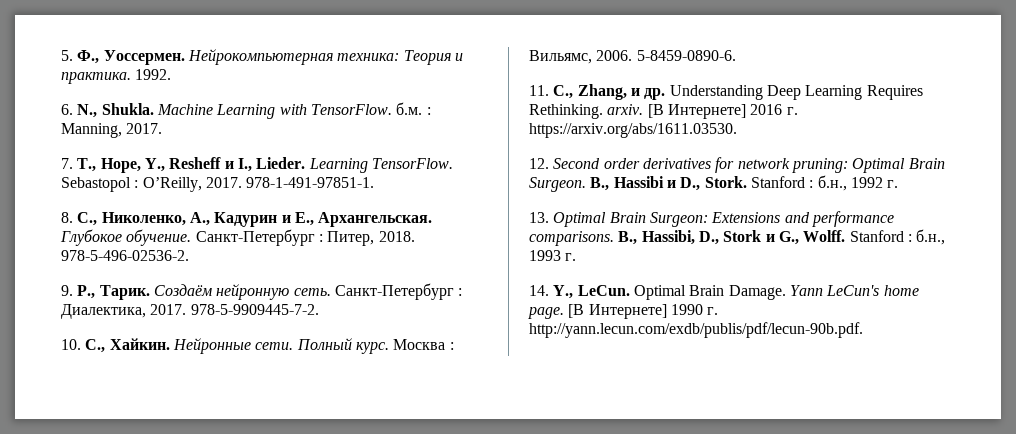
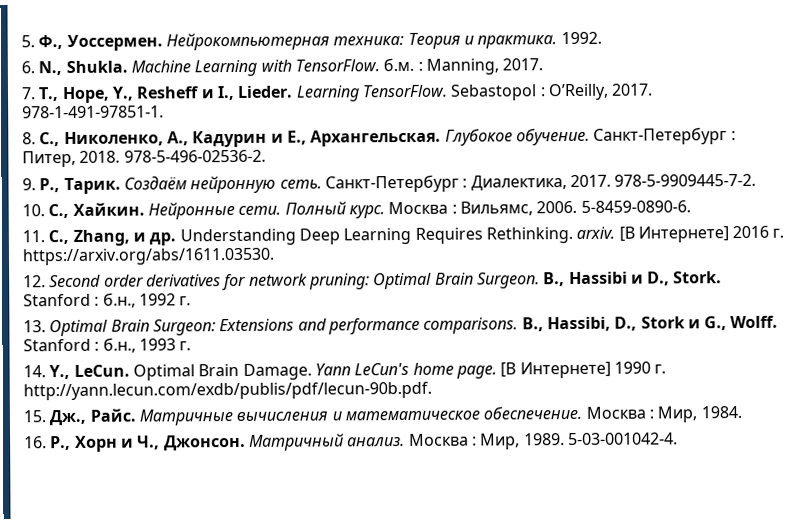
+ 15. Дж., Райс. Матричные вычисления и математическое обеспечение. Москва : Мир, 1984.
+ 16. Р., Хорн и Ч., Джонсон. Матричный анализ. Москва : Мир, 1989. 5-03-001042-4.

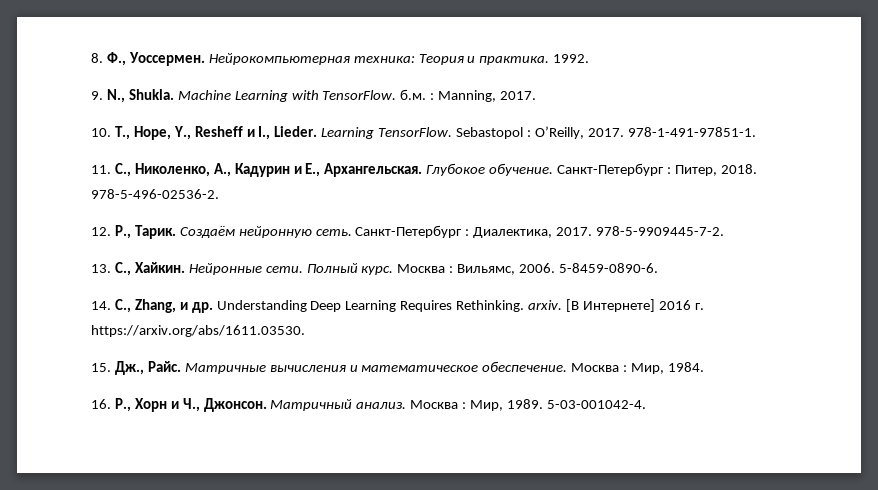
- 5. Ф., Уоссермен.
+ 8. Ф., Уоссермен.
- 6. N., Shukla.
+ 9. N., Shukla.
- 7. T., Hope, Y., Resheff и I., Lieder.
+ 10. T., Hope, Y., Resheff и I., Lieder.
- 8. С., Николенко, А., Кадурин и Е., Архангельская.
+ 11. С., Николенко, А., Кадурин и Е., Архангельская.
- 9. Р., Тарик.
+ 12. Р., Тарик.
- 10. С., Хайкин.
+ 13. С., Хайкин.
- 11. C., Zhang, и др. Understanding Deep Learning Requires Rethinking. arxiv.
+ 14. C., Zhang, и др. Understanding Deep Learning Requires Rethinking. arxiv.
- 12. Second order derivatives for network pruning: Optimal Brain Surgeon. B., Hassibi и D., Stork. Stanford : б.н., 1992 г.
- 13. Optimal Brain Surgeon: Extensions and performance comparisons. B., Hassibi, D., Stork и G., Wolff. Stanford : б.н., 1993 г.
- 14. Y., LeCun. Optimal Brain Damage. Yann LeCun's home page. [В Интернете] 1990 г. http://yann.lecun.com/exdb/publis/pdf/lecun-90b.pdf.

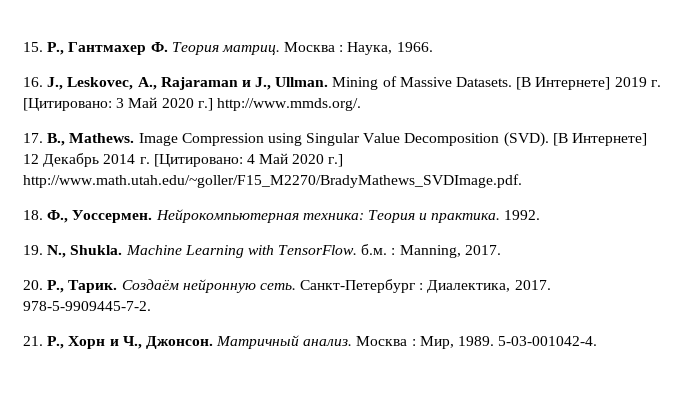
- 8. Ф., Уоссермен.
+ 15. Р., Гантмахер Ф. Теория матриц. Москва : Наука, 1966.
+ 16. J., Leskovec, A., Rajaraman и J., Ullman. Mining of Massive Datasets. [В Интернете] 2019 г. [Цитировано: 3 Май 2020 г.] http://www.mmds.org/.
+ 17. B., Mathews. Image Compression using Singular Value Decomposition (SVD). [В Интернете] 12 Декабрь 2014 г. [Цитировано: 4 Май 2020 г.] http://www.math.utah.edu/~goller/F15_M2270/BradyMathews_SVDImage.pdf.
+ 18. Ф., Уоссермен.
- 9. N., Shukla.
+ 19. N., Shukla.
- 10. T., Hope, Y., Resheff и I., Lieder. Learning TensorFlow. Sebastopol : O’Reilly, 2017. 978-1-491-97851-1.
- 11. С., Николенко, А., Кадурин и Е., Архангельская. Глубокое обучение. Санкт-Петербург : Питер, 2018. 978-5-496-02536-2.
- 12. Р., Тарик.
+ 20. Р., Тарик.
- 13. С., Хайкин. Нейронные сети. Полный курс. Москва : Вильямс, 2006. 5-8459-0890-6.
- 14. C., Zhang, и др. Understanding Deep Learning Requires Rethinking. arxiv. [В Интернете] 2016 г. https://arxiv.org/abs/1611.03530.
- 15. Дж., Райс. Матричные вычисления и математическое обеспечение. Москва : Мир, 1984.
- 16. Р., Хорн и Ч., Джонсон.
+ 21. Р., Хорн и Ч., Джонсон.

